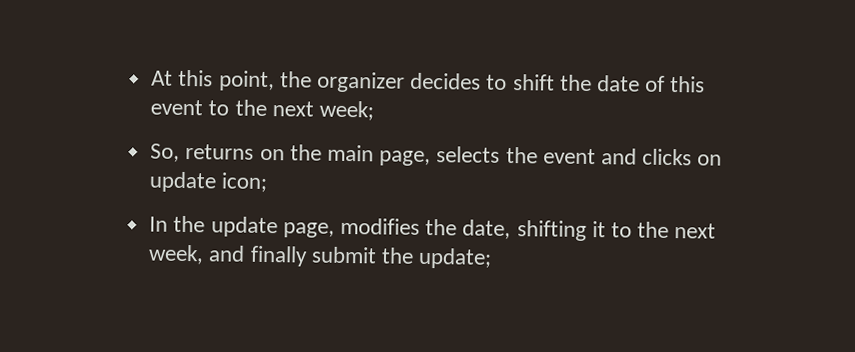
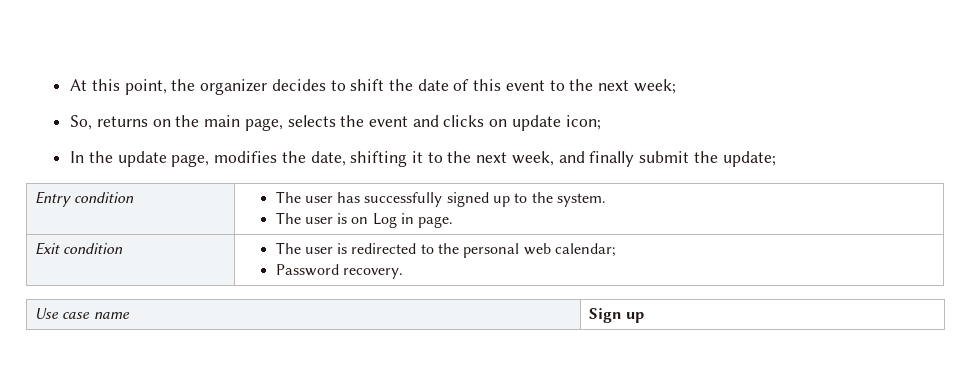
+ Entry condition | The user has successfully signed up to the system.
+ The user is on Log in page.
+ Exit condition | The user is redirected to the personal web calendar;
+ Password recovery.
+ Use case name | Sign up

